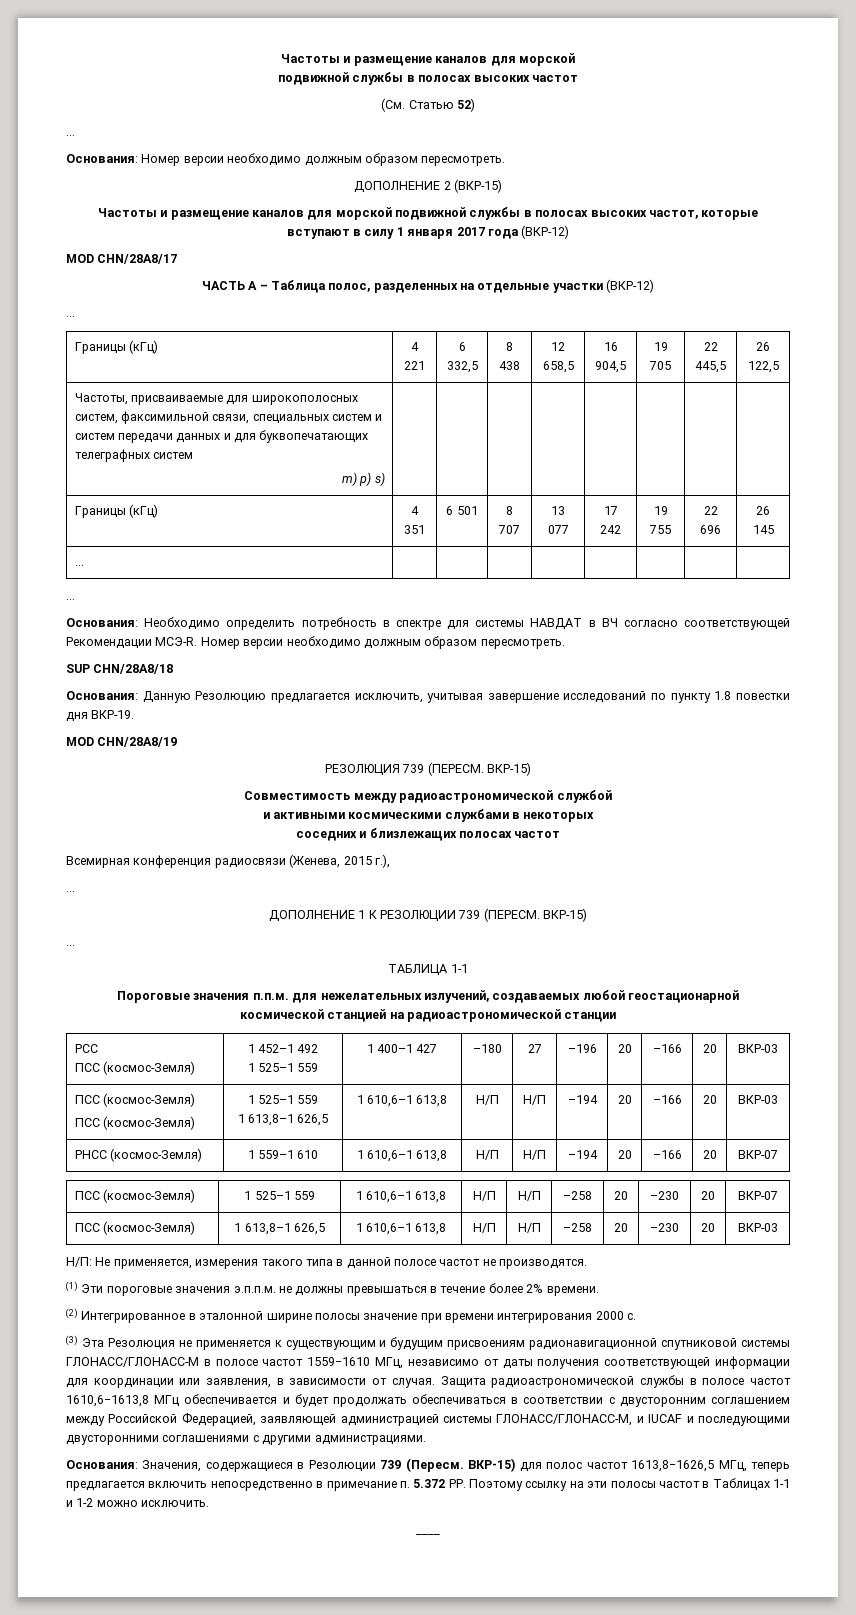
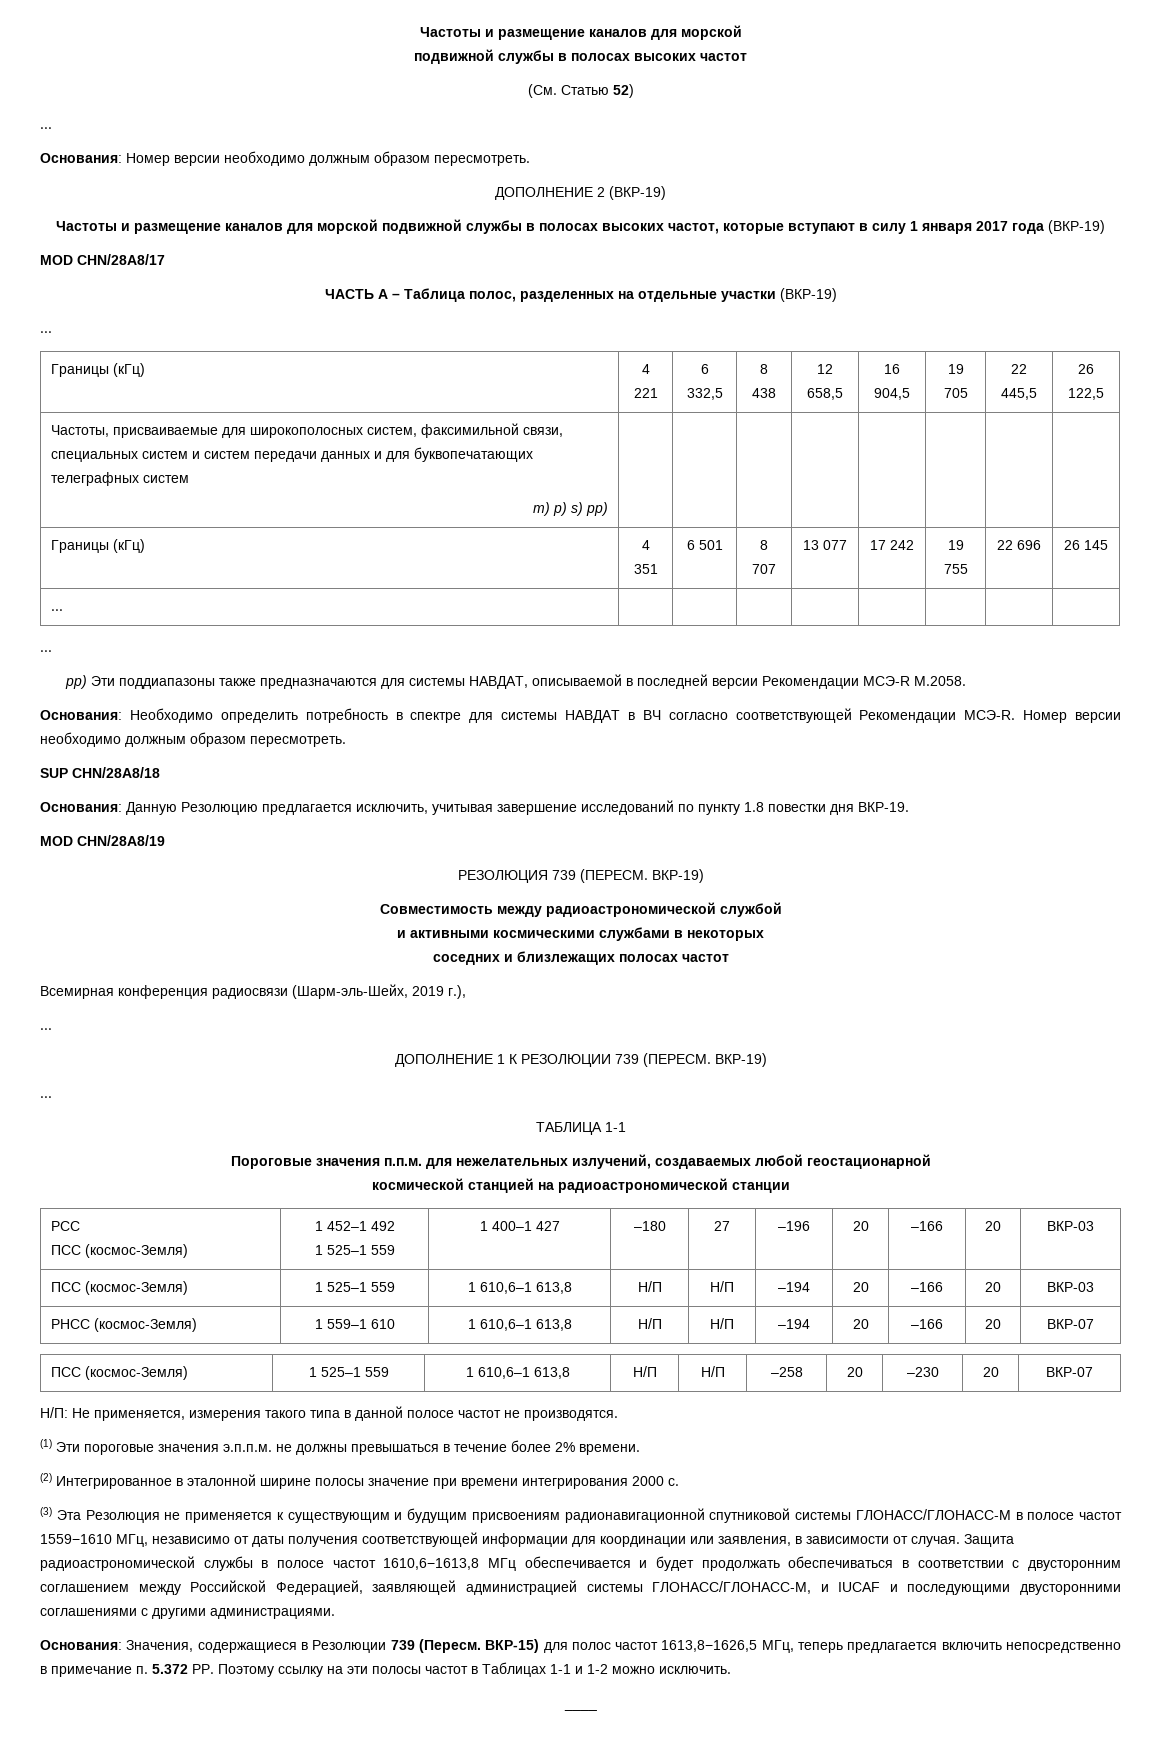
- ДОПОЛНЕНИЕ 2 (ВКР-15)
+ ДОПОЛНЕНИЕ 2 (ВКР-19)
- Частоты и размещение каналов для морской подвижной службы в полосах высоких частот, которые вступают в силу 1 января 2017 года (ВКР-12)
+ Частоты и размещение каналов для морской подвижной службы в полосах высоких частот, которые вступают в силу 1 января 2017 года (ВКР-19)
- ЧАСТЬ А – Таблица полос, разделенных на отдельные участки (ВКР-12)
+ ЧАСТЬ А – Таблица полос, разделенных на отдельные участки (ВКР-19)
  Частоты, присваиваемые для широкополосных систем, факсимильной связи, специальных систем и систем передачи данных и для буквопечатающих телеграфных систем
- m) p) s) | | | | | | | |
+ m) p) s) pp) | | | | | | | |
+ pp) Эти поддиапазоны также предназначаются для системы НАВДАТ, описываемой в последней версии Рекомендации МСЭ-R M.2058.
- РЕЗОЛЮЦИЯ 739 (ПЕРЕСМ. ВКР-15)
+ РЕЗОЛЮЦИЯ 739 (ПЕРЕСМ. ВКР-19)
- Всемирная конференция радиосвязи (Женева, 2015 г.),
+ Всемирная конференция радиосвязи (Шарм-эль-Шейх, 2019 г.),
- ДОПОЛНЕНИЕ 1 К РЕЗОЛЮЦИИ 739 (ПЕРЕСМ. ВКР-15)
+ ДОПОЛНЕНИЕ 1 К РЕЗОЛЮЦИИ 739 (ПЕРЕСМ. ВКР-19)
  РСС
  ПСС (космос-Земля) | 1 452–1 492
  1 525–1 559 | 1 400–1 427 | –180 | 27 | –196 | 20 | –166 | 20 | ВКР-03
- ПСС (космос-Земля)
- ПСС (космос-Земля) | 1 525–1 559
- 1 613,8–1 626,5 | 1 610,6–1 613,8 | Н/П | Н/П | –194 | 20 | –166 | 20 | ВКР-03
+ ПСС (космос-Земля) | 1 525–1 559 | 1 610,6–1 613,8 | Н/П | Н/П | –194 | 20 | –166 | 20 | ВКР-03
- ПСС (космос-Земля) | 1 613,8–1 626,5 | 1 610,6–1 613,8 | Н/П | Н/П | –258 | 20 | –230 | 20 | ВКР-03

